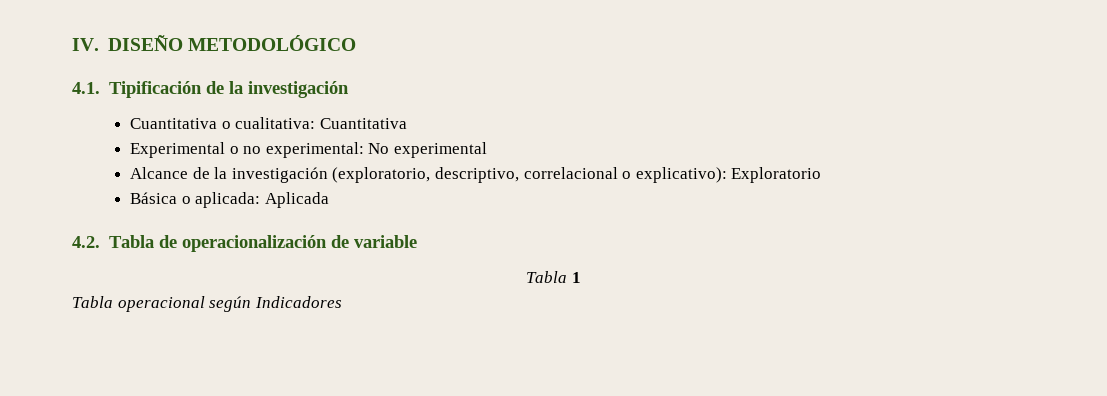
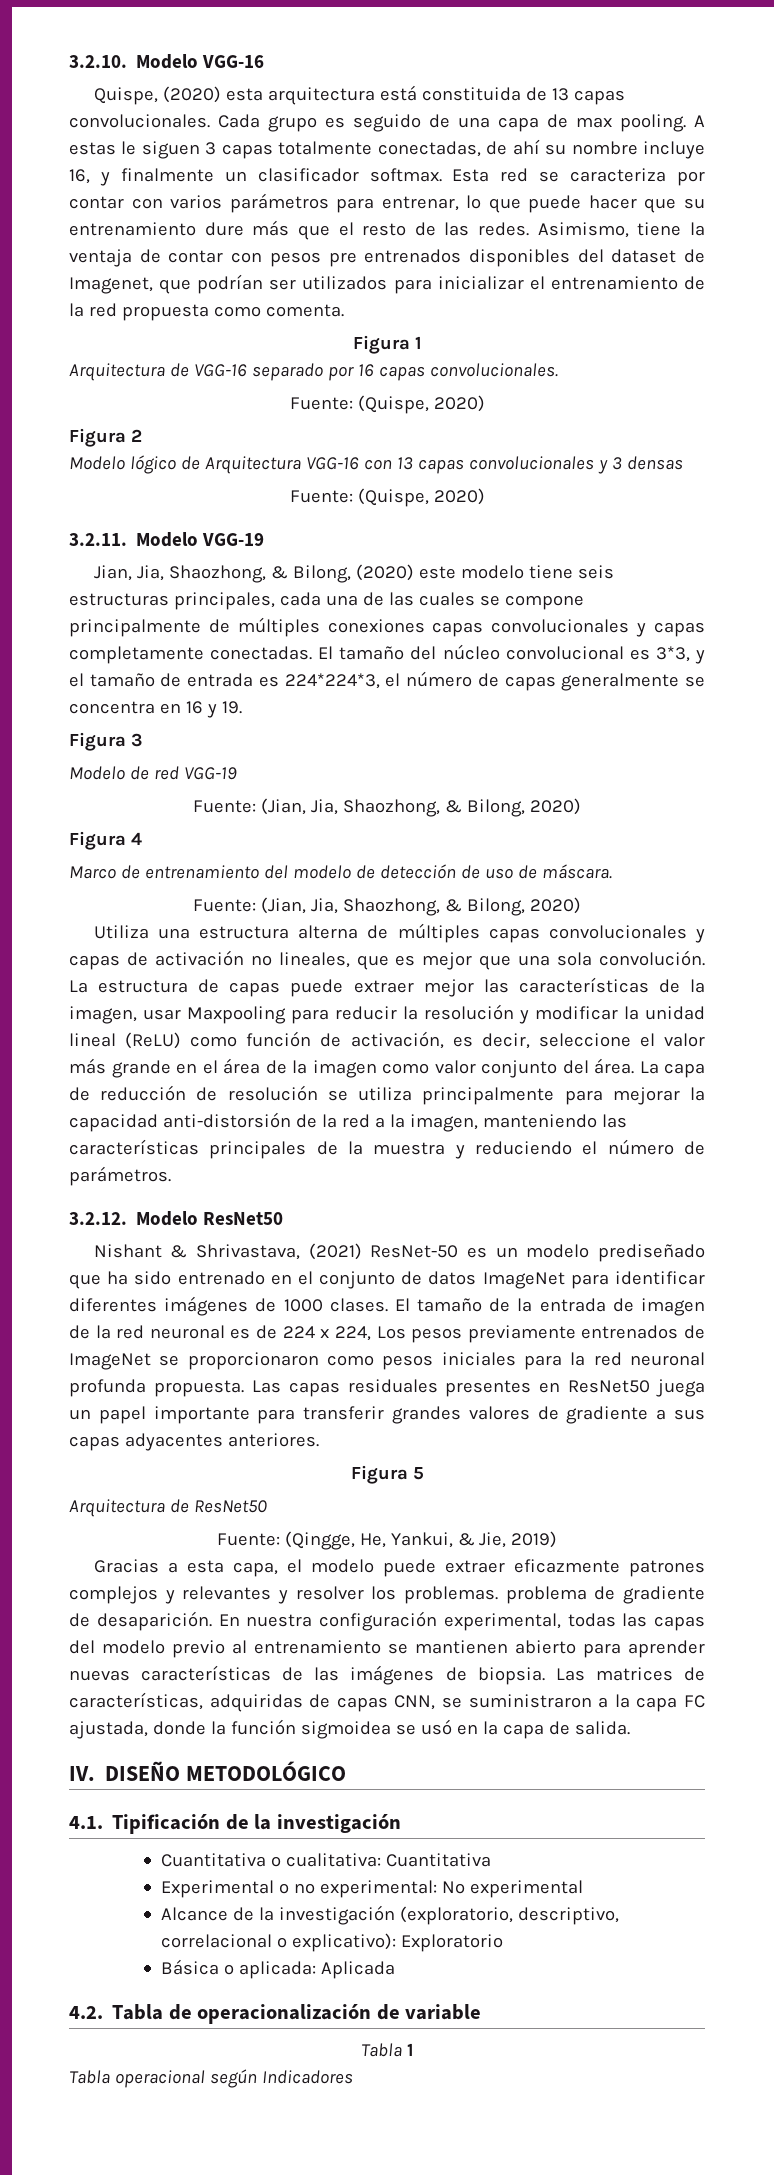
+ 3.2.10. Modelo VGG-16
+ Quispe, (2020) esta arquitectura está constituida de 13 capas convolucionales. Cada grupo es seguido de una capa de max pooling. A estas le siguen 3 capas totalmente conectadas, de ahí su nombre incluye 16, y finalmente un clasificador softmax. Esta red se caracteriza por contar con varios parámetros para entrenar, lo que puede hacer que su entrenamiento dure más que el resto de las redes. Asimismo, tiene la ventaja de contar con pesos pre entrenados disponibles del dataset de Imagenet, que podrían ser utilizados para inicializar el entrenamiento de la red propuesta como comenta.
+ Figura 1
+ Arquitectura de VGG-16 separado por 16 capas convolucionales.
+ Fuente: (Quispe, 2020)
+ Figura 2
+ Modelo lógico de Arquitectura VGG-16 con 13 capas convolucionales y 3 densas
+ Fuente: (Quispe, 2020)
+ 3.2.11. Modelo VGG-19
+ Jian, Jia, Shaozhong, & Bilong, (2020) este modelo tiene seis estructuras principales, cada una de las cuales se compone principalmente de múltiples conexiones capas convolucionales y capas completamente conectadas. El tamaño del núcleo convolucional es 3*3, y el tamaño de entrada es 224*224*3, el número de capas generalmente se concentra en 16 y 19.
+ Figura 3
+ Modelo de red VGG-19
+ Fuente: (Jian, Jia, Shaozhong, & Bilong, 2020)
+ Figura 4
+ Marco de entrenamiento del modelo de detección de uso de máscara.
+ Fuente: (Jian, Jia, Shaozhong, & Bilong, 2020)
+ Utiliza una estructura alterna de múltiples capas convolucionales y capas de activación no lineales, que es mejor que una sola convolución. La estructura de capas puede extraer mejor las características de la imagen, usar Maxpooling para reducir la resolución y modificar la unidad lineal (ReLU) como función de activación, es decir, seleccione el valor más grande en el área de la imagen como valor conjunto del área. La capa de reducción de resolución se utiliza principalmente para mejorar la capacidad anti-distorsión de la red a la imagen, manteniendo las características principales de la muestra y reduciendo el número de parámetros.
+ 3.2.12. Modelo ResNet50
+ Nishant & Shrivastava, (2021) ResNet-50 es un modelo prediseñado que ha sido entrenado en el conjunto de datos ImageNet para identificar diferentes imágenes de 1000 clases. El tamaño de la entrada de imagen de la red neuronal es de 224 x 224, Los pesos previamente entrenados de ImageNet se proporcionaron como pesos iniciales para la red neuronal profunda propuesta. Las capas residuales presentes en ResNet50 juega un papel importante para transferir grandes valores de gradiente a sus capas adyacentes anteriores.
+ Figura 5
+ Arquitectura de ResNet50
+ Fuente: (Qingge, He, Yankui, & Jie, 2019)
+ Gracias a esta capa, el modelo puede extraer eficazmente patrones complejos y relevantes y resolver los problemas. problema de gradiente de desaparición. En nuestra configuración experimental, todas las capas del modelo previo al entrenamiento se mantienen abierto para aprender nuevas características de las imágenes de biopsia. Las matrices de características, adquiridas de capas CNN, se suministraron a la capa FC ajustada, donde la función sigmoidea se usó en la capa de salida.

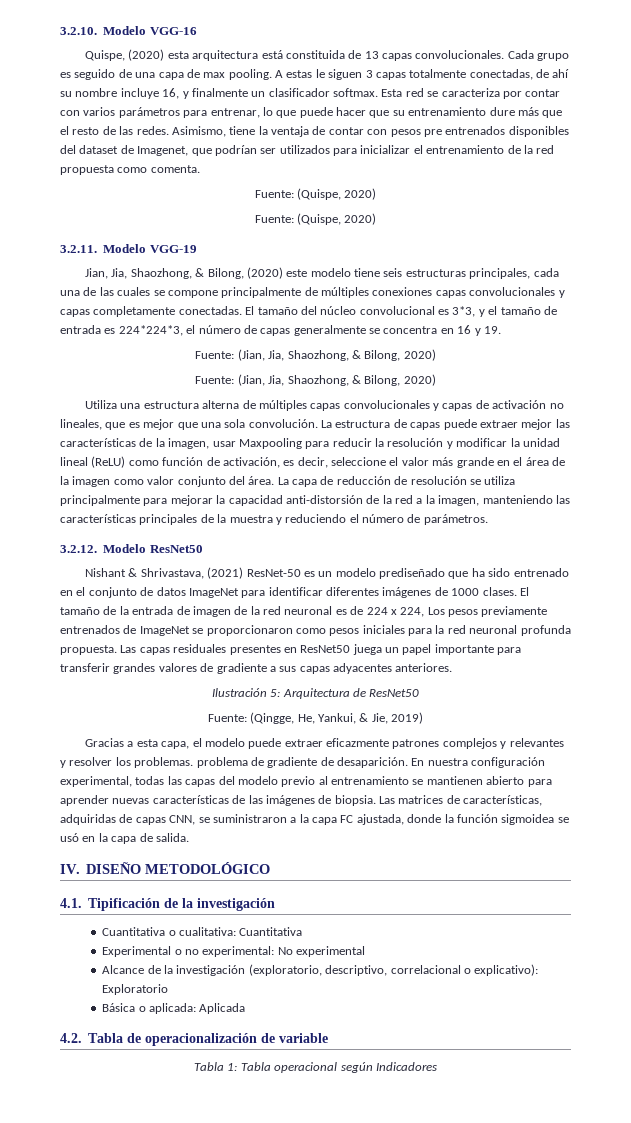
  Asimismo, tiene la ventaja de contar con pesos pre entrenados disponibles del dataset de Imagenet, que podrían ser utilizados para inicializar el entrenamiento de la red propuesta como comenta.
- Figura 1
- Arquitectura de VGG-16 separado por 16 capas convolucionales.
  Fuente: (Quispe, 2020)
- Figura 2
- Modelo lógico de Arquitectura VGG-16 con 13 capas convolucionales y 3 densas
  El tamaño del núcleo convolucional es 3*3, y el tamaño de entrada es 224*224*3, el número de capas generalmente se concentra en 16 y 19.
- Figura 3
- Modelo de red VGG-19
  Fuente: (Jian, Jia, Shaozhong, & Bilong, 2020)
- Figura 4
- Marco de entrenamiento del modelo de detección de uso de máscara.
- Figura 5
- Arquitectura de ResNet50
+ Ilustración 5: Arquitectura de ResNet50
- Tabla 1
- Tabla operacional según Indicadores
+ Tabla 1: Tabla operacional según Indicadores

